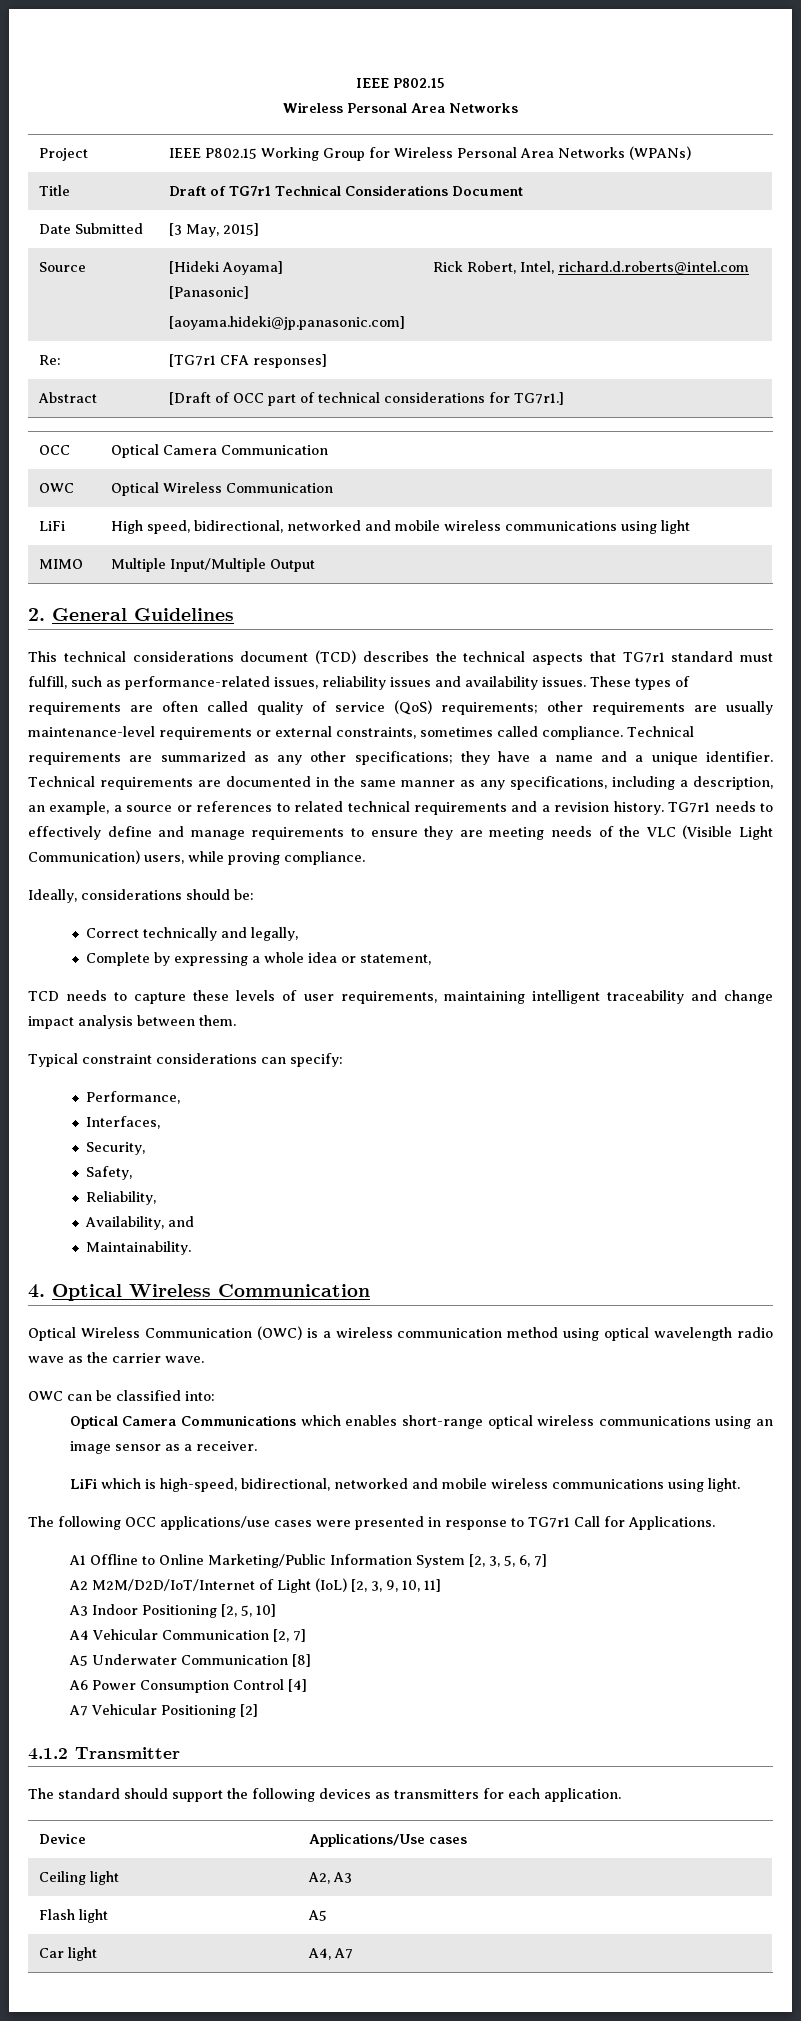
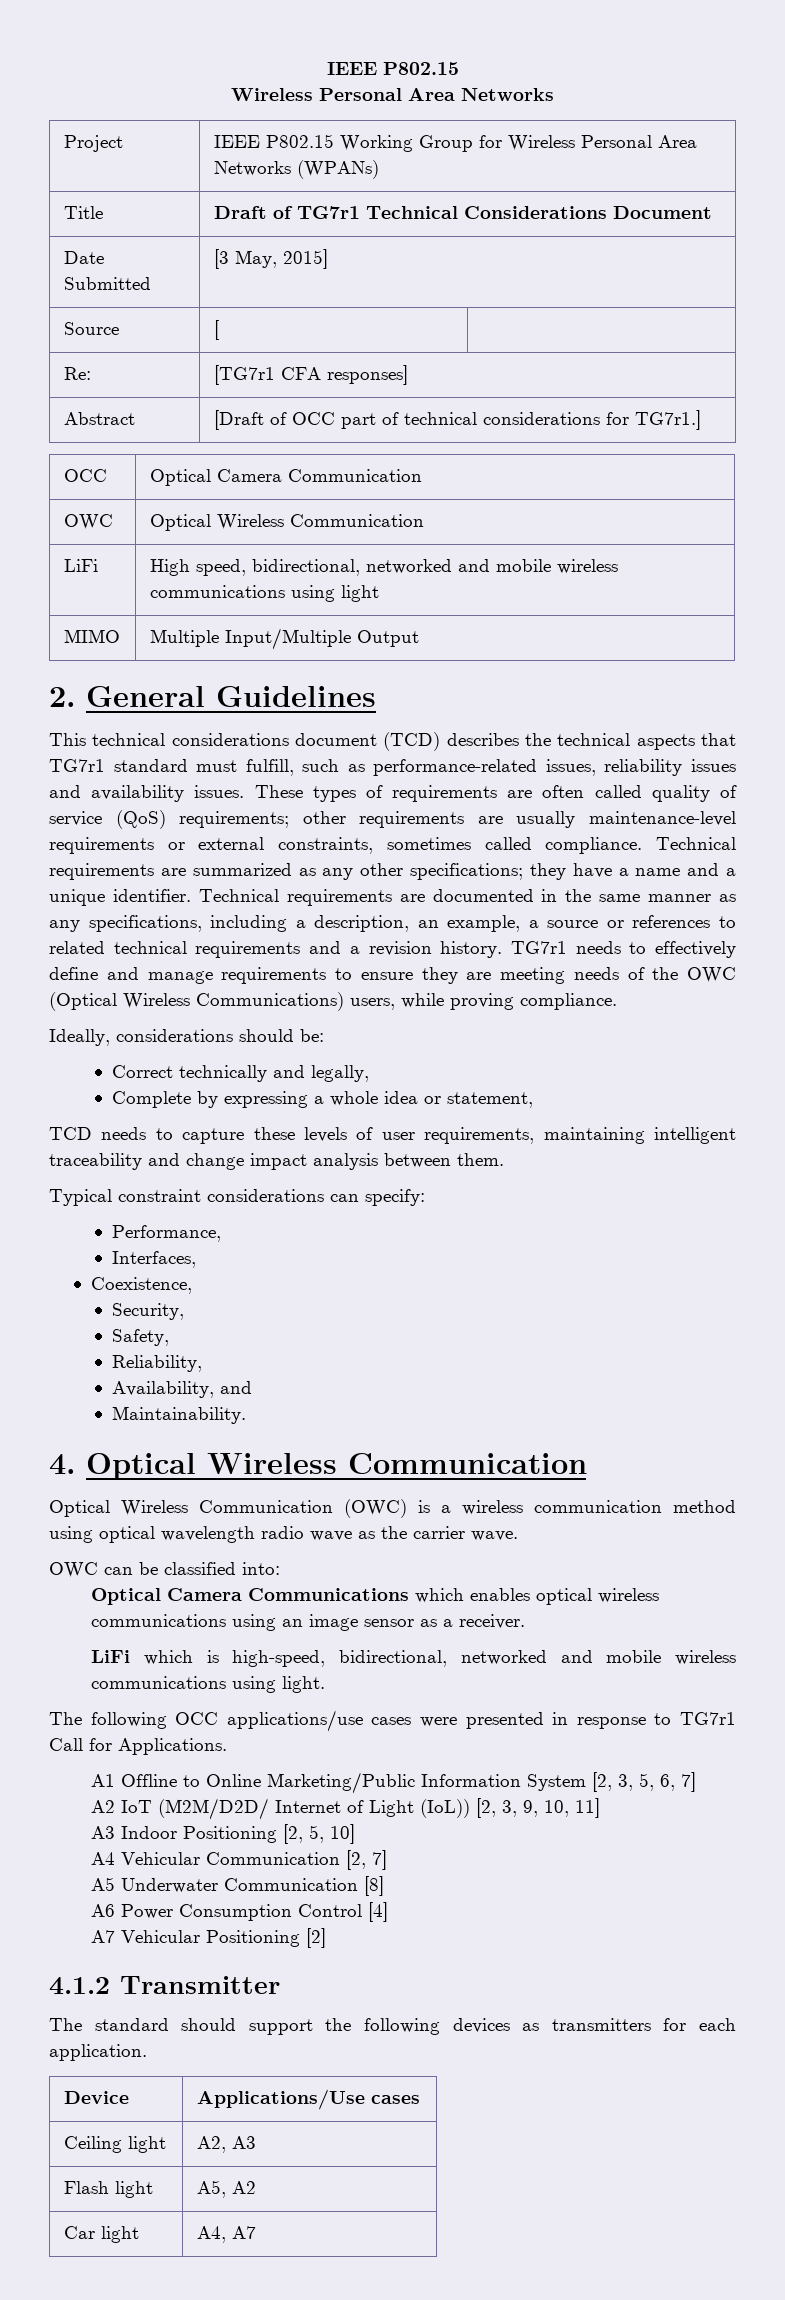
- Source | [Hideki Aoyama]
- [Panasonic]
- [aoyama.hideki@jp.panasonic.com] | Rick Robert, Intel, richard.d.roberts@intel.com
+ Source | [ |
- TG7r1 needs to effectively define and manage requirements to ensure they are meeting needs of the VLC (Visible Light Communication) users, while proving compliance.
+ TG7r1 needs to effectively define and manage requirements to ensure they are meeting needs of the OWC (Optical Wireless Communications) users, while proving compliance.
+ Coexistence,
- Optical Camera Communications which enables short-range optical wireless communications using an image sensor as a receiver.
+ Optical Camera Communications which enables optical wireless communications using an image sensor as a receiver.
- A2 M2M/D2D/IoT/Internet of Light (IoL) [2, 3, 9, 10, 11]
+ A2 IoT (M2M/D2D/ Internet of Light (IoL)) [2, 3, 9, 10, 11]
- Flash light | A5
+ Flash light | A5, A2

